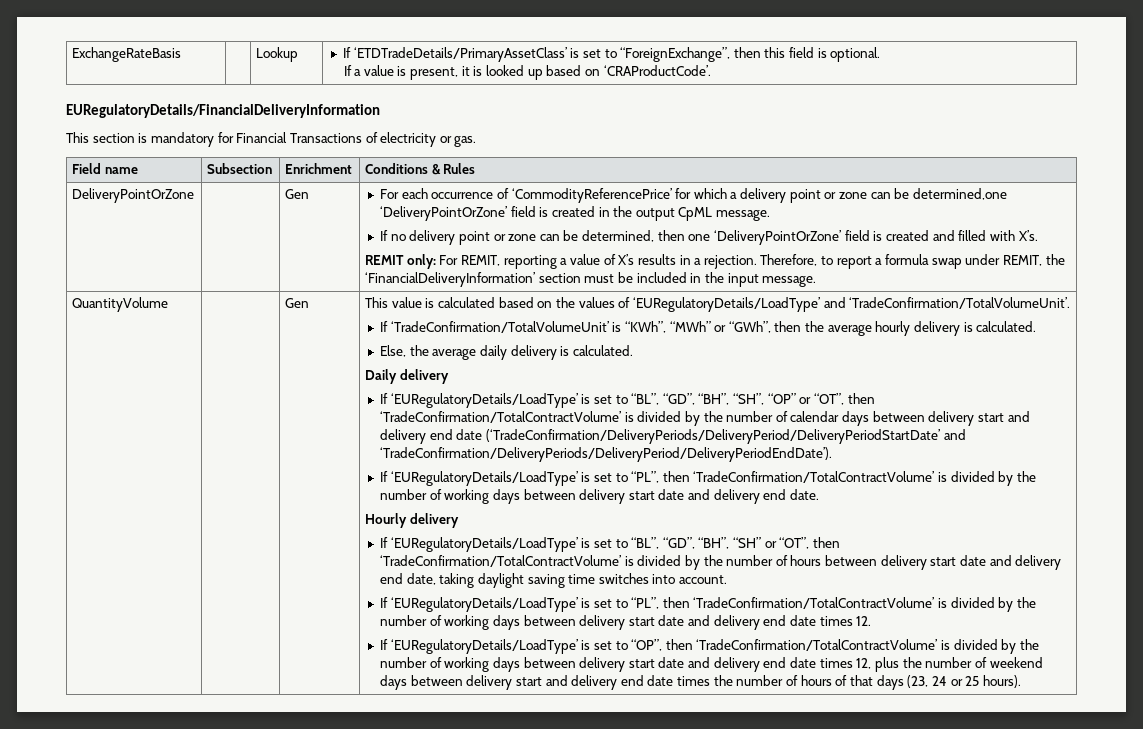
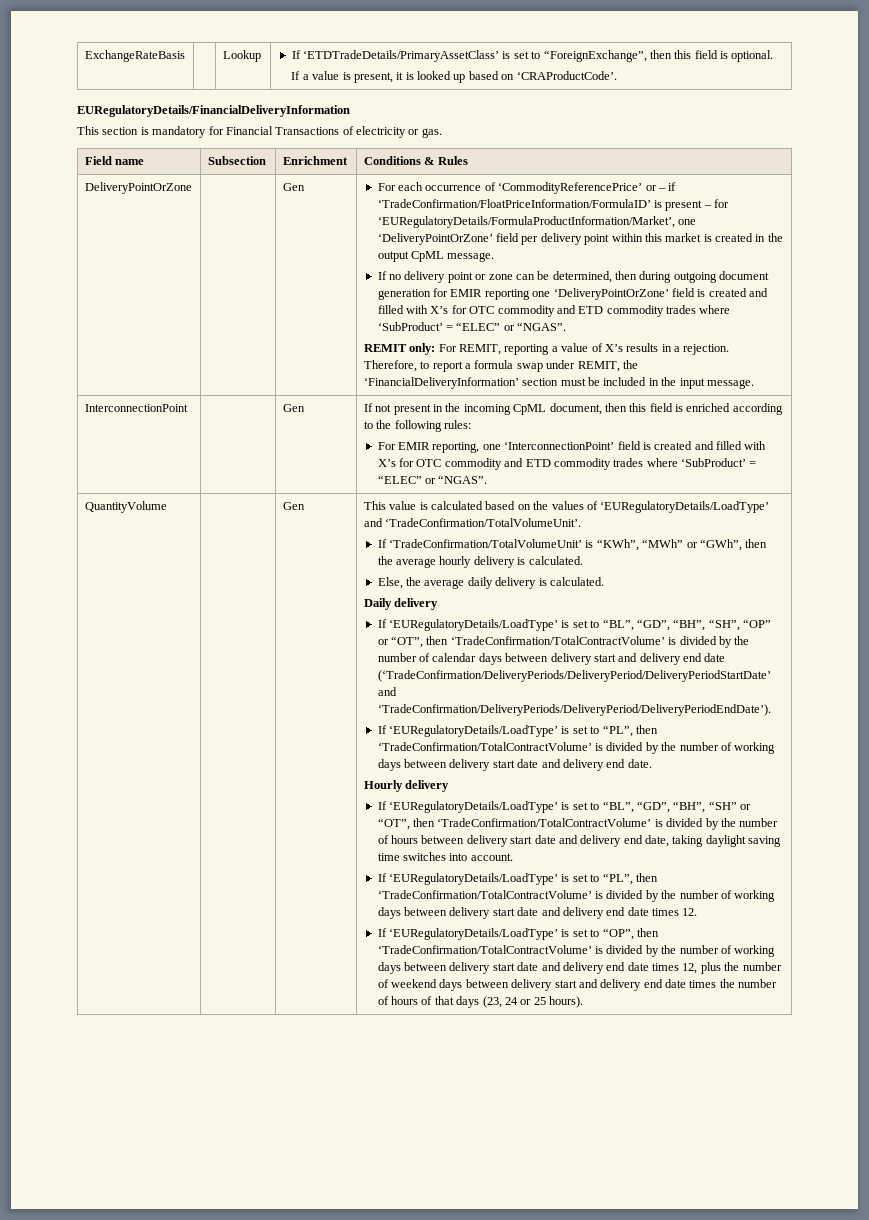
- For each occurrence of ‘CommodityReferencePrice’ for which a delivery point or zone can be determined,one ‘DeliveryPointOrZone’ field is created in the output CpML message.
+ For each occurrence of ‘CommodityReferencePrice’ or – if ‘TradeConfirmation/FloatPriceInformation/FormulaID’ is present – for ‘EURegulatoryDetails/FormulaProductInformation/Market’, one ‘DeliveryPointOrZone’ field per delivery point within this market is created in the output CpML message.
- If no delivery point or zone can be determined, then one ‘DeliveryPointOrZone’ field is created and filled with X’s.
+ If no delivery point or zone can be determined, then during outgoing document generation for EMIR reporting one ‘DeliveryPointOrZone’ field is created and filled with X’s for OTC commodity and ETD commodity trades where ‘SubProduct’ = “ELEC” or “NGAS”.
+ InterconnectionPoint | | Gen | If not present in the incoming CpML document, then this field is enriched according to the following rules:
+ For EMIR reporting, one ‘InterconnectionPoint’ field is created and filled with X’s for OTC commodity and ETD commodity trades where ‘SubProduct’ = “ELEC” or “NGAS”.

